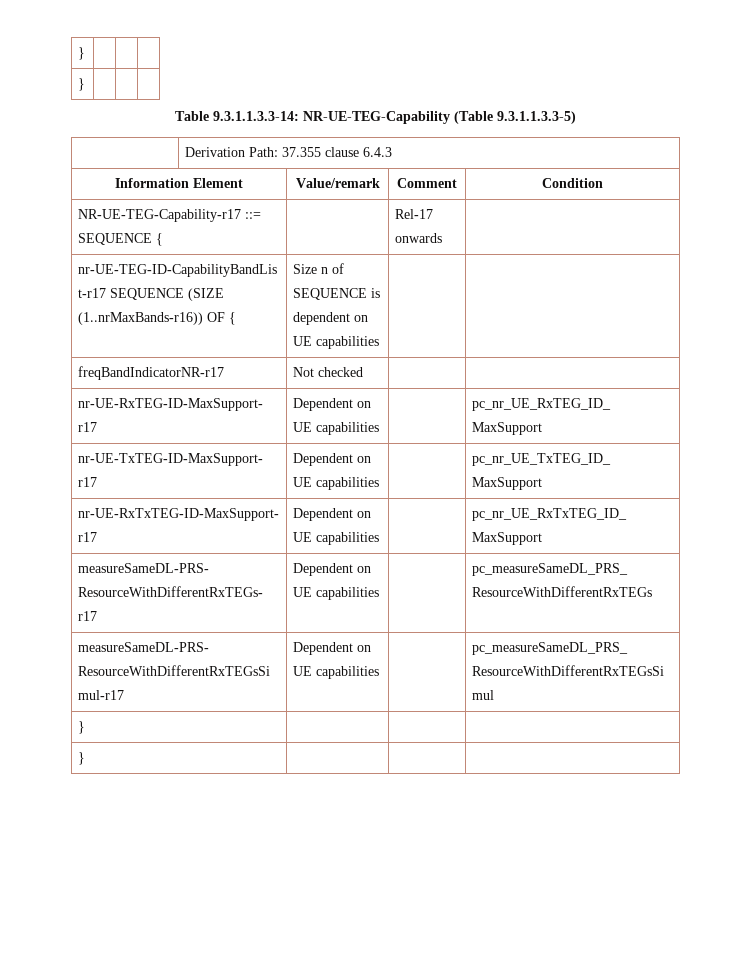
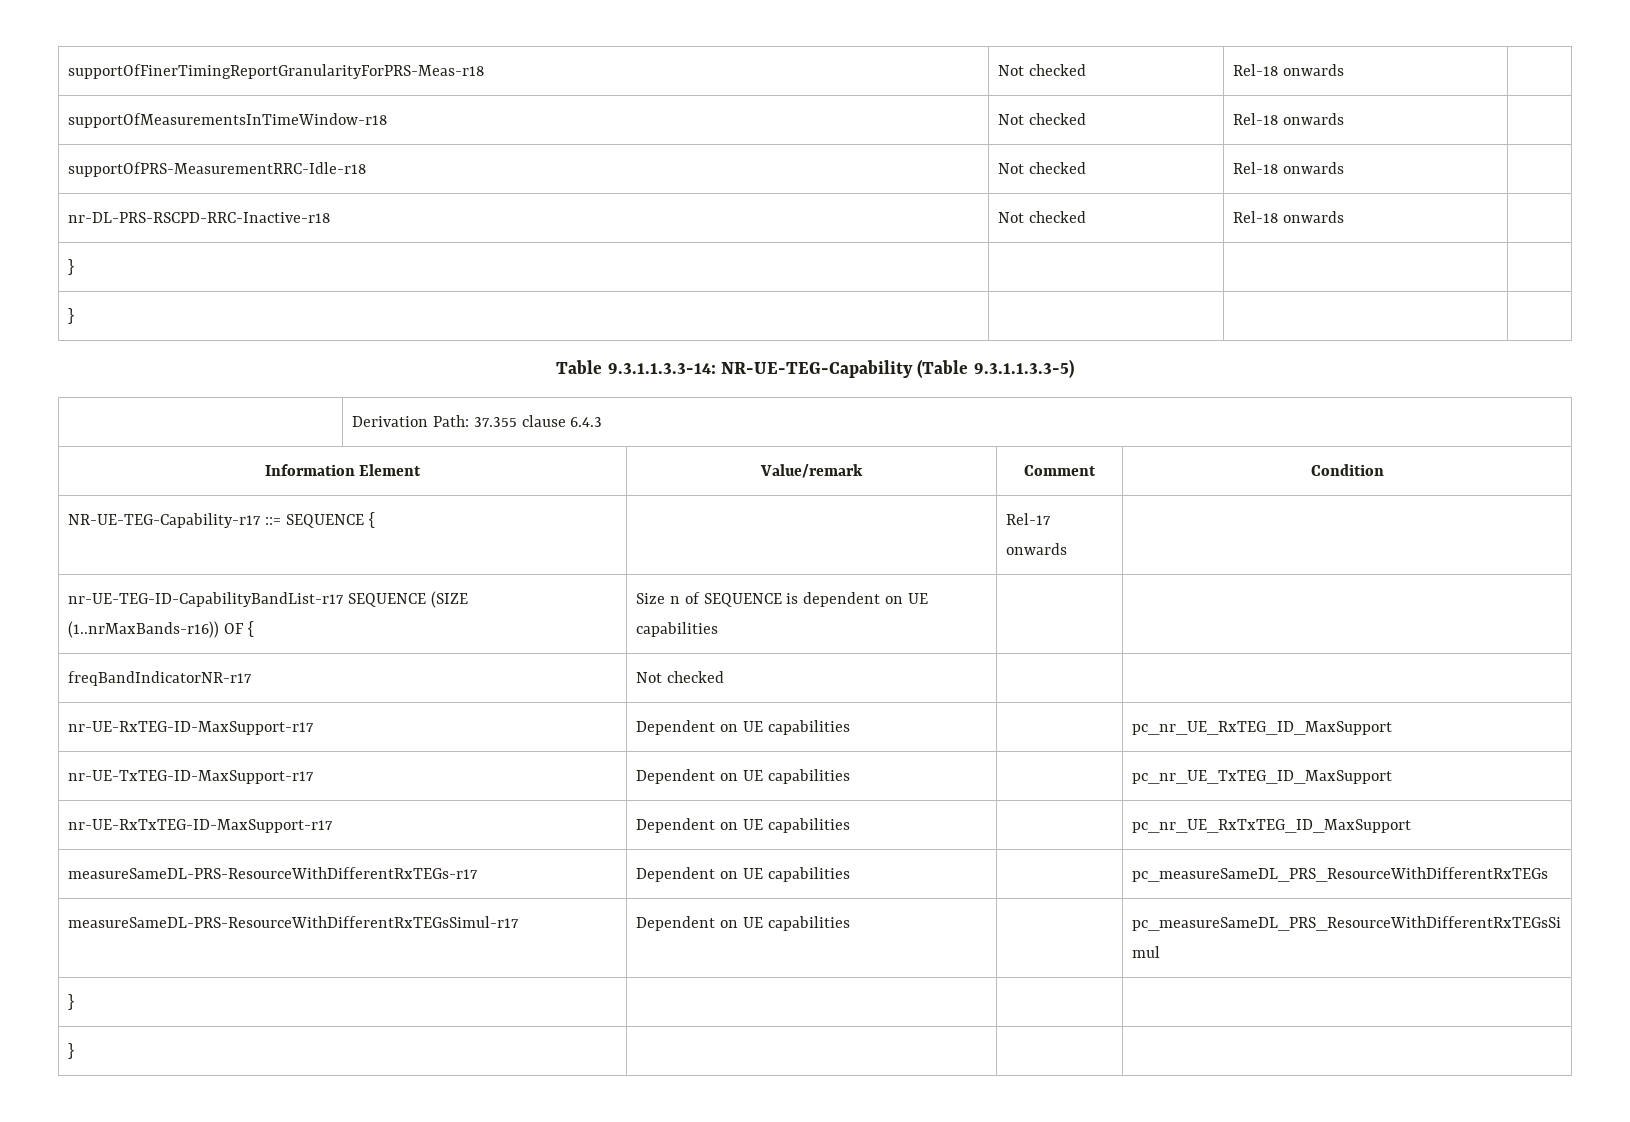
+ supportOfFinerTimingReportGranularityForPRS-Meas-r18 | Not checked | Rel-18 onwards |
+ supportOfMeasurementsInTimeWindow-r18 | Not checked | Rel-18 onwards |
+ supportOfPRS-MeasurementRRC-Idle-r18 | Not checked | Rel-18 onwards |
+ nr-DL-PRS-RSCPD-RRC-Inactive-r18 | Not checked | Rel-18 onwards |

